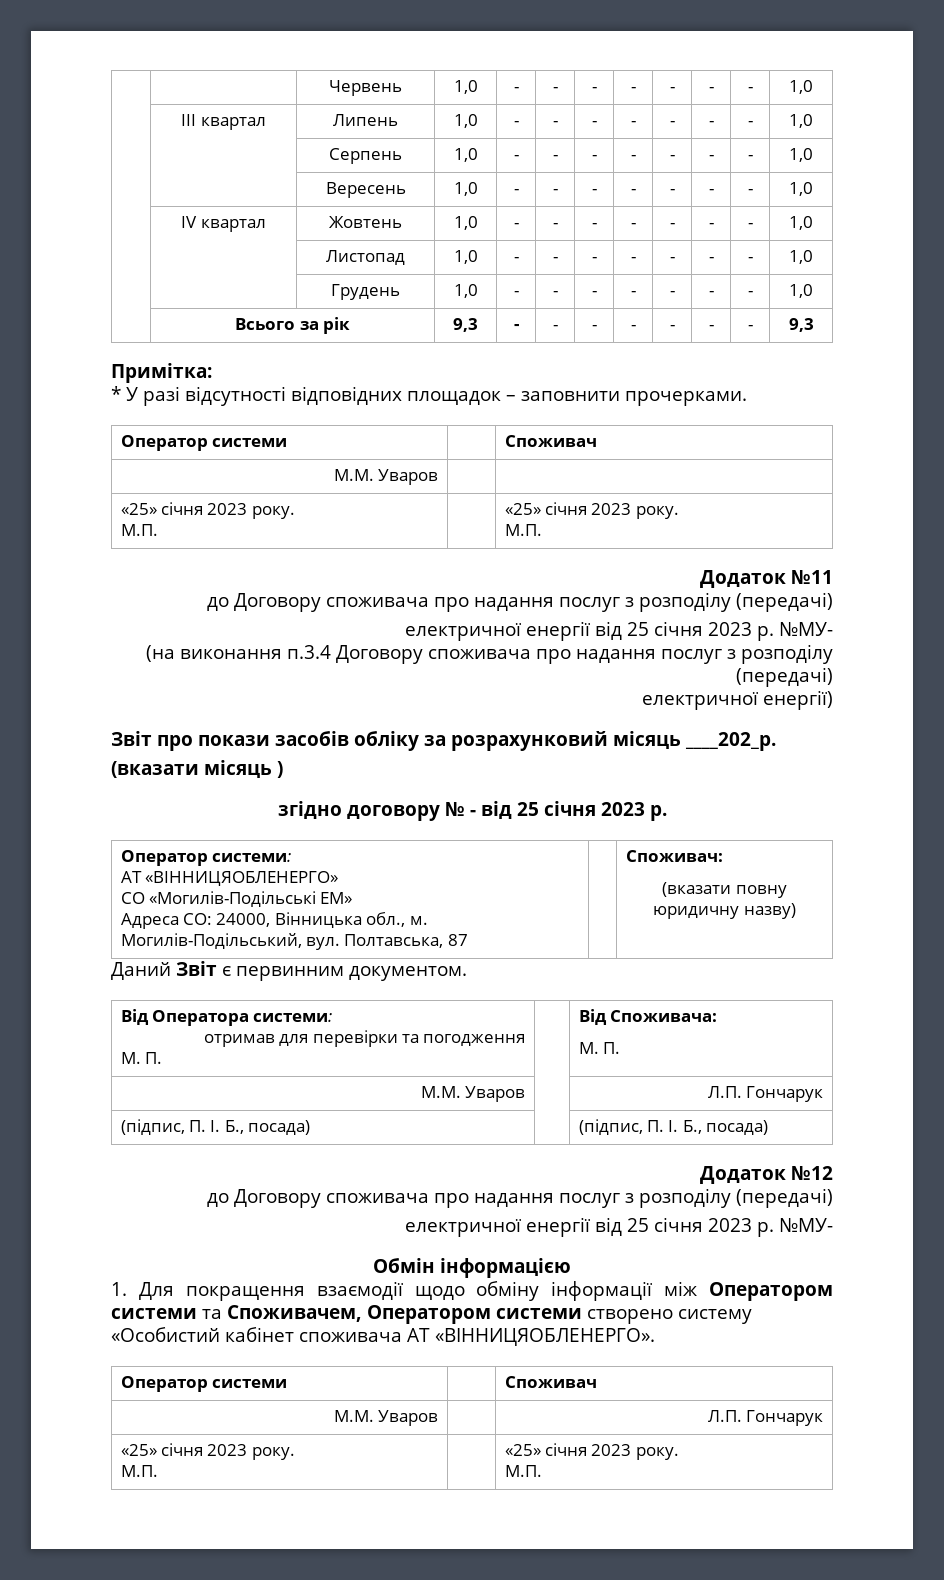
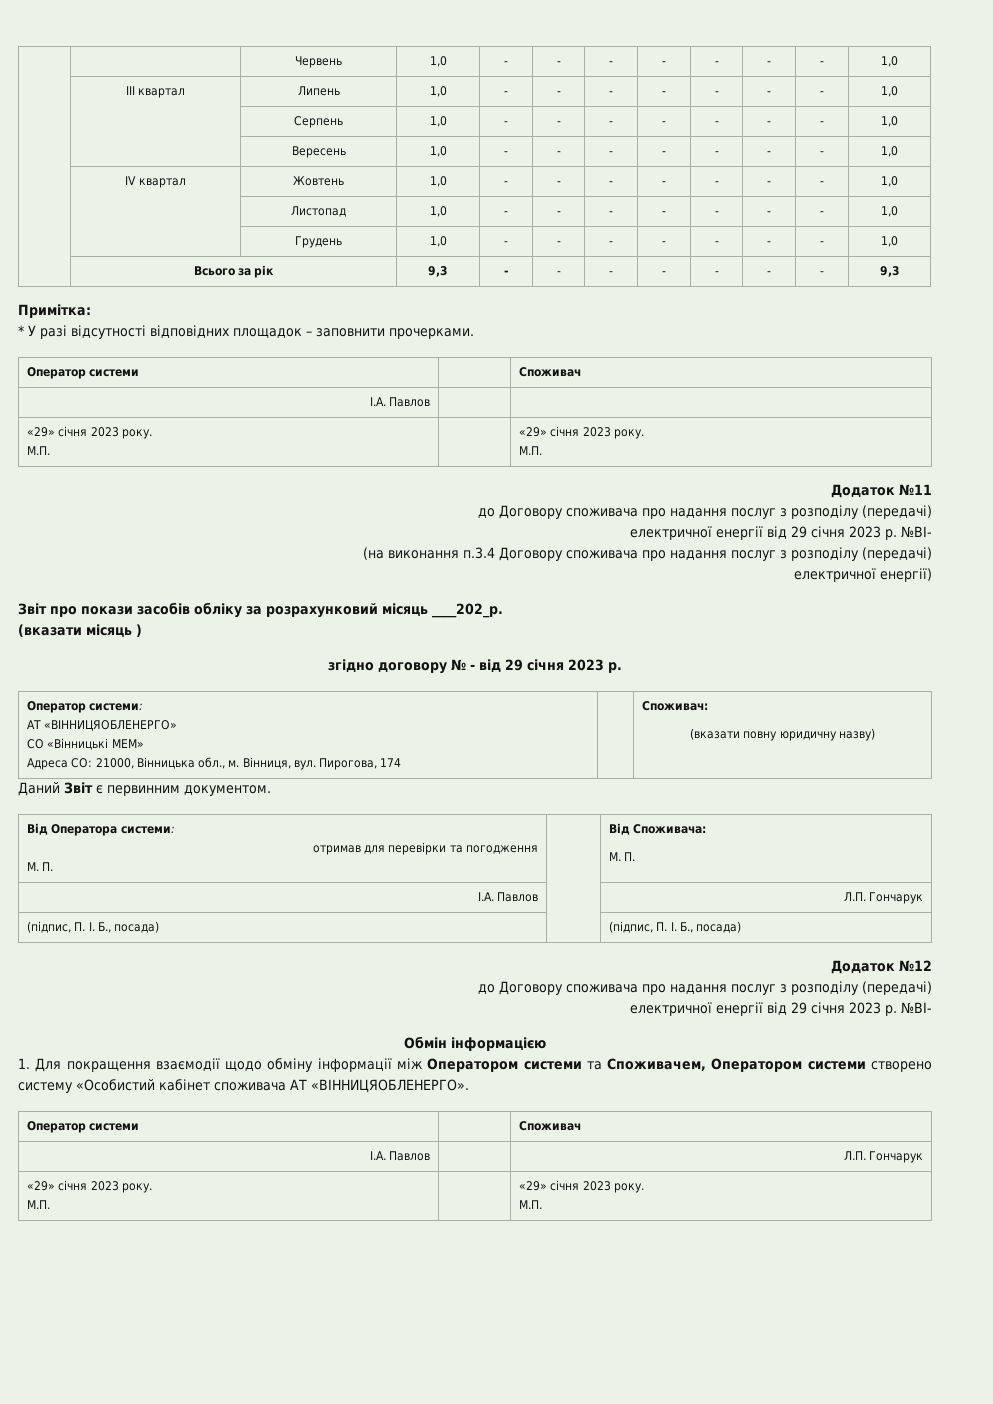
  * У разі відсутності відповідних площадок – заповнити прочерками.
  Оператор системи | | Споживач
- М.М. Уваров | |
- «25» січня 2023 року.
- М.П. | | «25» січня 2023 року.
+ І.А. Павлов | |
+ «29» січня 2023 року.
+ М.П. | | «29» січня 2023 року.
  Додаток №11
  до Договору споживача про надання послуг з розподілу (передачі)
- електричної енергії від 25 січня 2023 р. №МУ-
+ електричної енергії від 29 січня 2023 р. №ВІ-
- згідно договору № - від 25 січня 2023 р.
+ згідно договору № - від 29 січня 2023 р.
  Оператор системи:
  АТ «ВІННИЦЯОБЛЕНЕРГО»
- СО «Могилів-Подільські ЕМ»
- Адреса СО: 24000, Вінницька обл., м. Могилів-Подільський, вул. Полтавська, 87 | | Споживач:
+ СО «Вінницькі МЕМ»
+ Адреса СО: 21000, Вінницька обл., м. Вінниця, вул. Пирогова, 174 | | Споживач:
  Від Оператора системи:
  отримав для перевірки та погодження
  М. П. | | Від Споживача:
  М. П.
- М.М. Уваров | | Л.П. Гончарук
+ І.А. Павлов | | Л.П. Гончарук
  Додаток №12
  до Договору споживача про надання послуг з розподілу (передачі)
- електричної енергії від 25 січня 2023 р. №МУ-
+ електричної енергії від 29 січня 2023 р. №ВІ-
  1. Для покращення взаємодії щодо обміну інформації між Оператором системи та Споживачем, Оператором системи створено систему «Особистий кабінет споживача АТ «ВІННИЦЯОБЛЕНЕРГО».
  Оператор системи | | Споживач
- М.М. Уваров | | Л.П. Гончарук
- «25» січня 2023 року.
- М.П. | | «25» січня 2023 року.
+ І.А. Павлов | | Л.П. Гончарук
+ «29» січня 2023 року.
+ М.П. | | «29» січня 2023 року.

